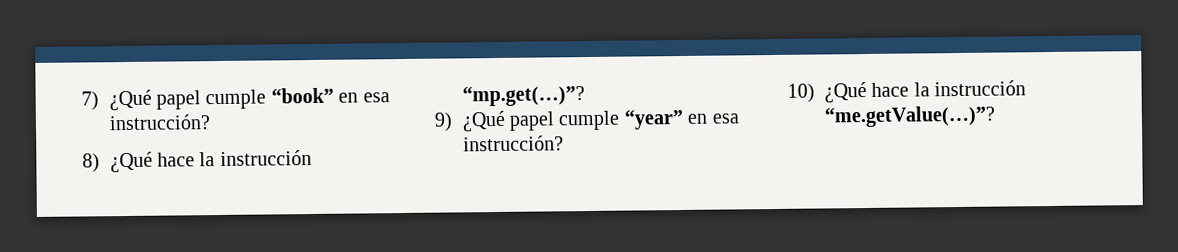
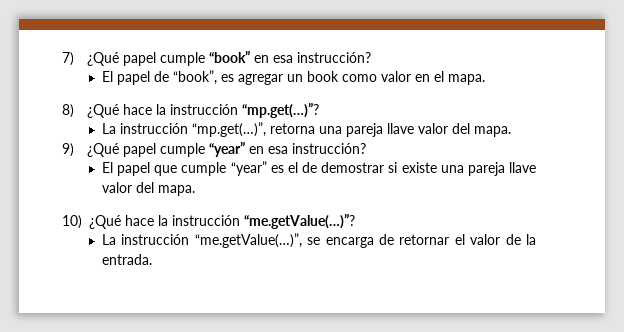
+ El papel de “book”, es agregar un book como valor en el mapa.
+ La instrucción “mp.get(…)”, retorna una pareja llave valor del mapa.
+ El papel que cumple “year” es el de demostrar si existe una pareja llave valor del mapa.
+ La instrucción “me.getValue(…)”, se encarga de retornar el valor de la entrada.

